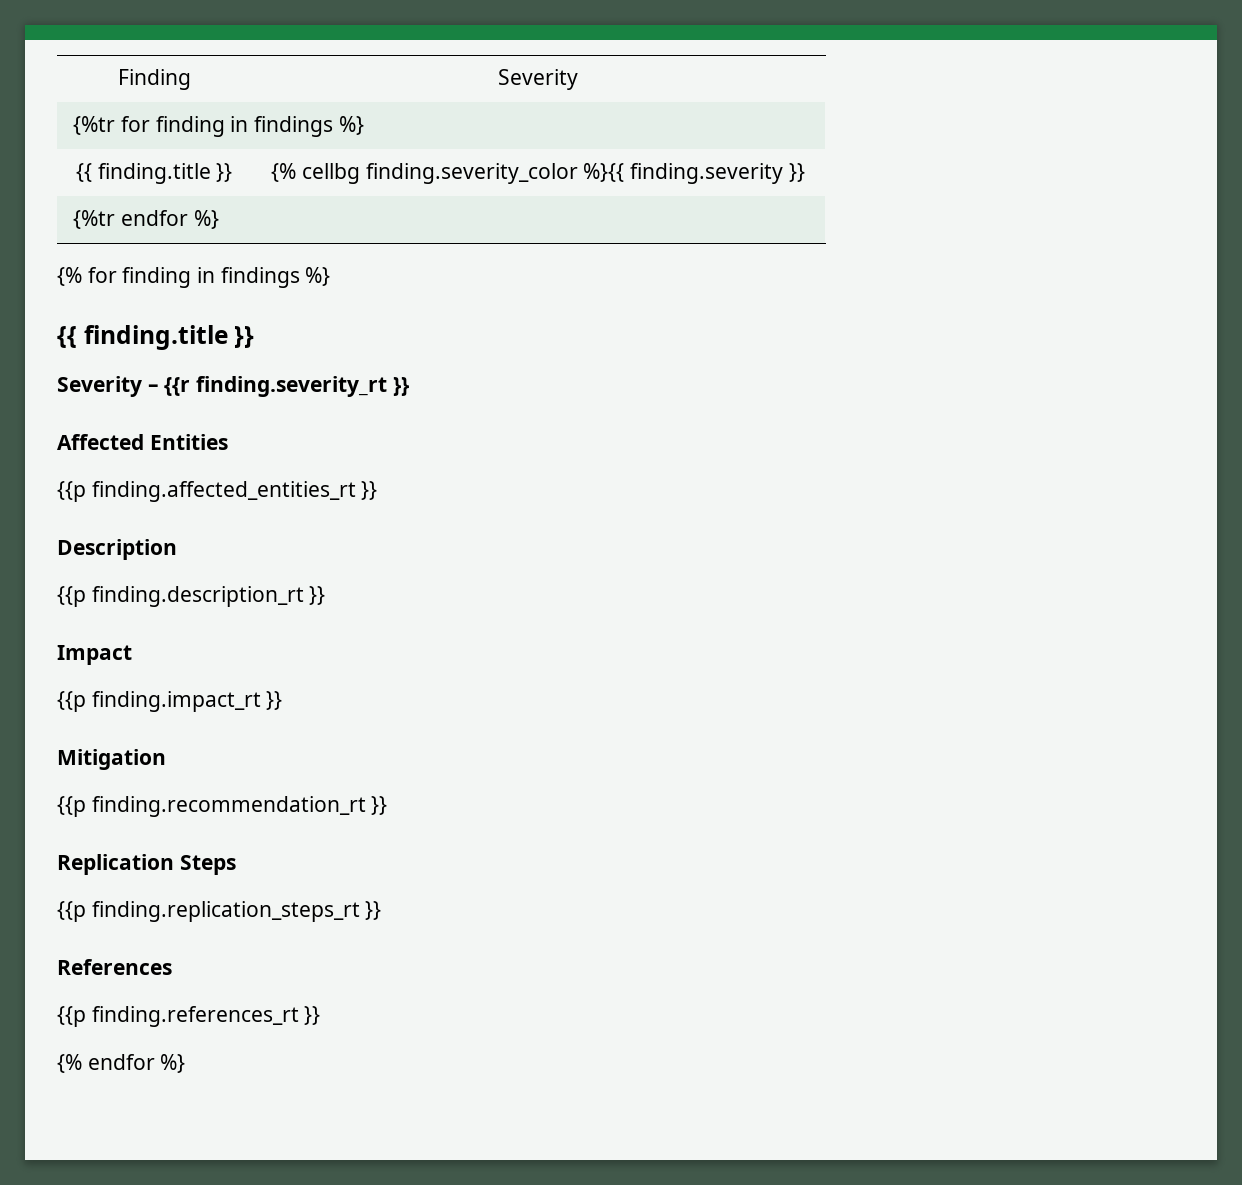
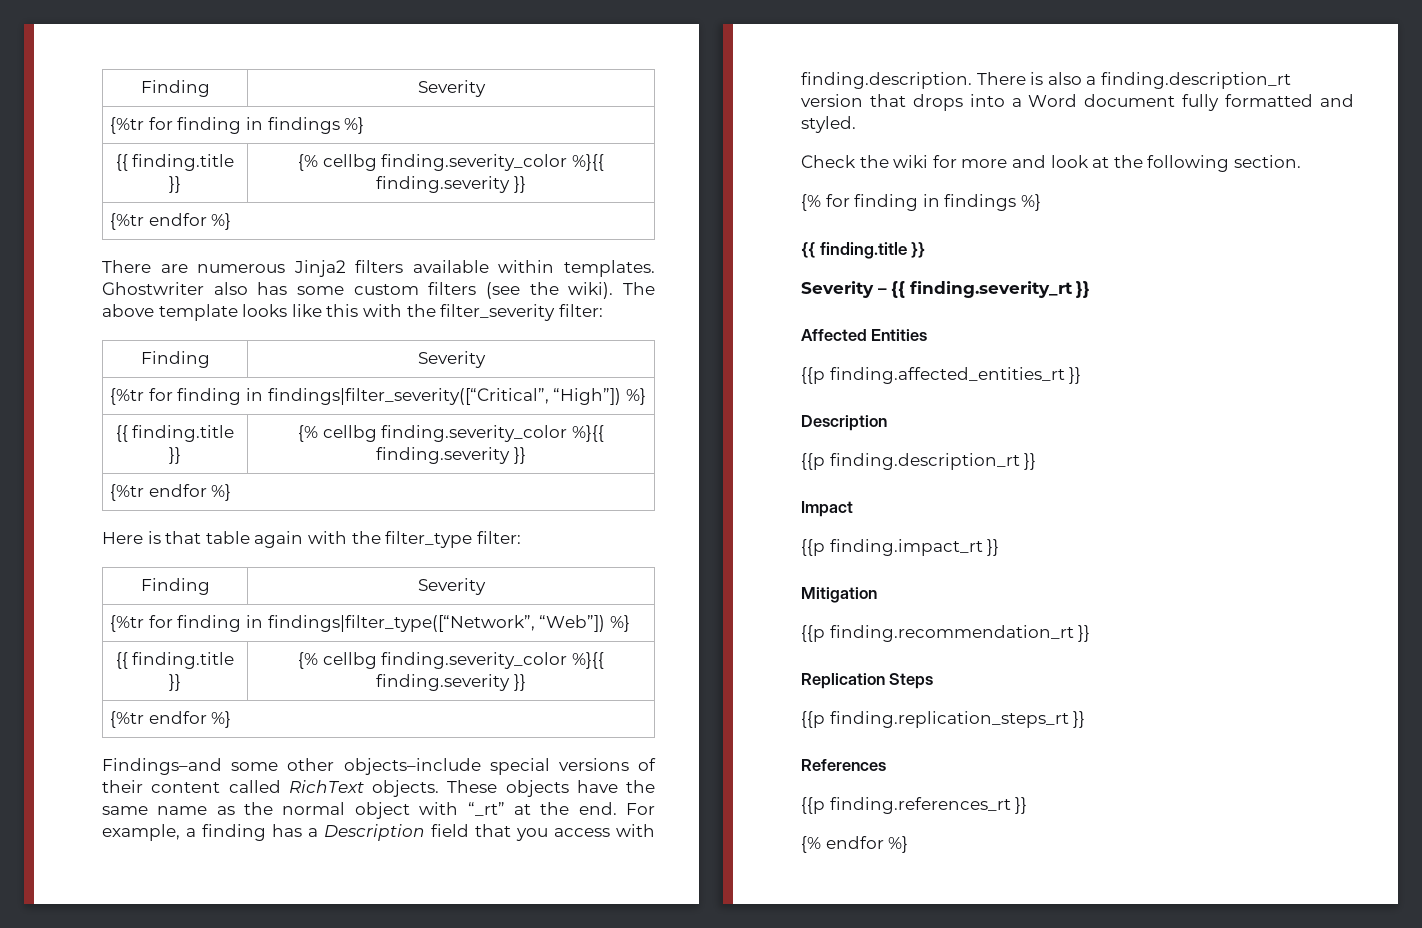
+ There are numerous Jinja2 filters available within templates. Ghostwriter also has some custom filters (see the wiki). The above template looks like this with the filter_severity filter:
+ Finding | Severity
+ {%tr for finding in findings|filter_severity([“Critical”, “High”]) %}
+ {{ finding.title }} | {% cellbg finding.severity_color %}{{ finding.severity }}
+ {%tr endfor %}
+ Here is that table again with the filter_type filter:
+ Finding | Severity
+ {%tr for finding in findings|filter_type([“Network”, “Web”]) %}
+ {{ finding.title }} | {% cellbg finding.severity_color %}{{ finding.severity }}
+ {%tr endfor %}
+ Findings–and some other objects–include special versions of their content called RichText objects. These objects have the same name as the normal object with “_rt” at the end. For example, a finding has a Description field that you access with finding.description. There is also a finding.description_rt version that drops into a Word document fully formatted and styled.
+ Check the wiki for more and look at the following section.
- Severity – {{r finding.severity_rt }}
+ Severity – {{ finding.severity_rt }}

